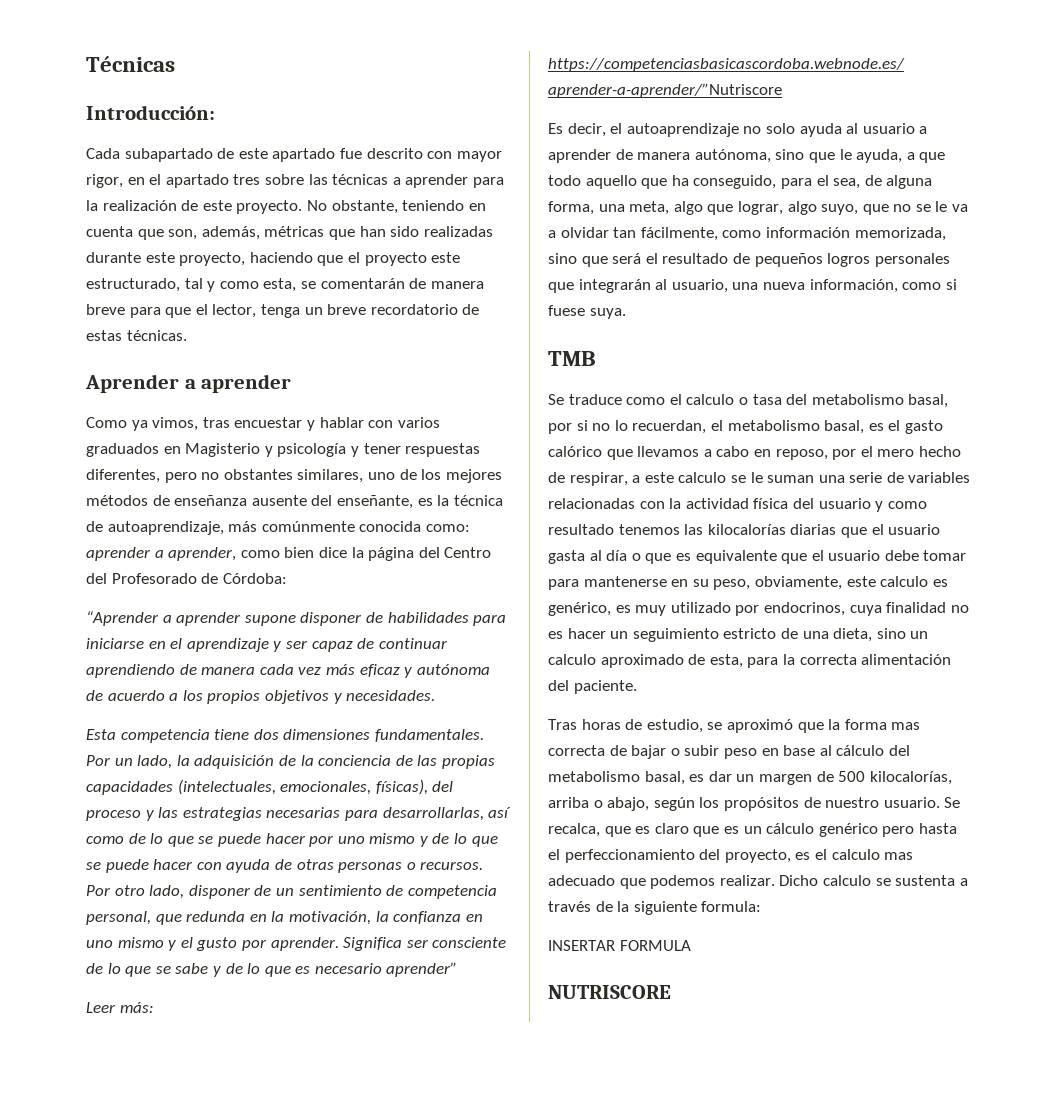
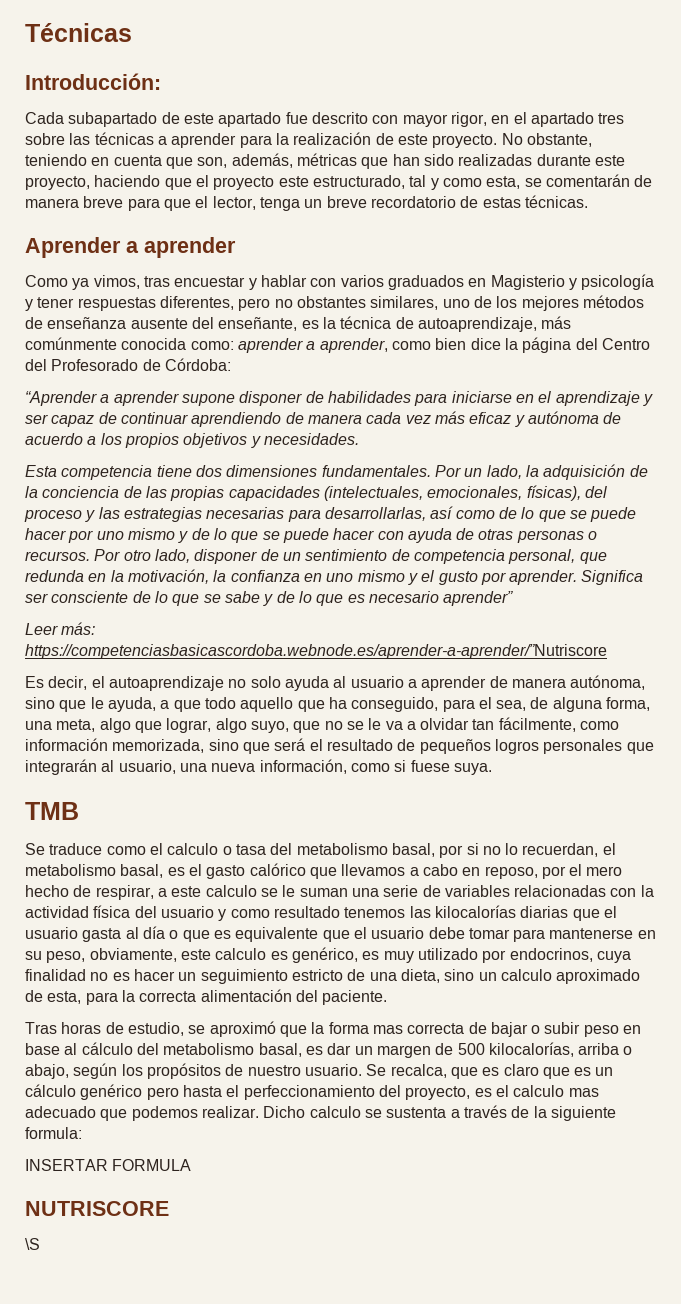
+ \S

